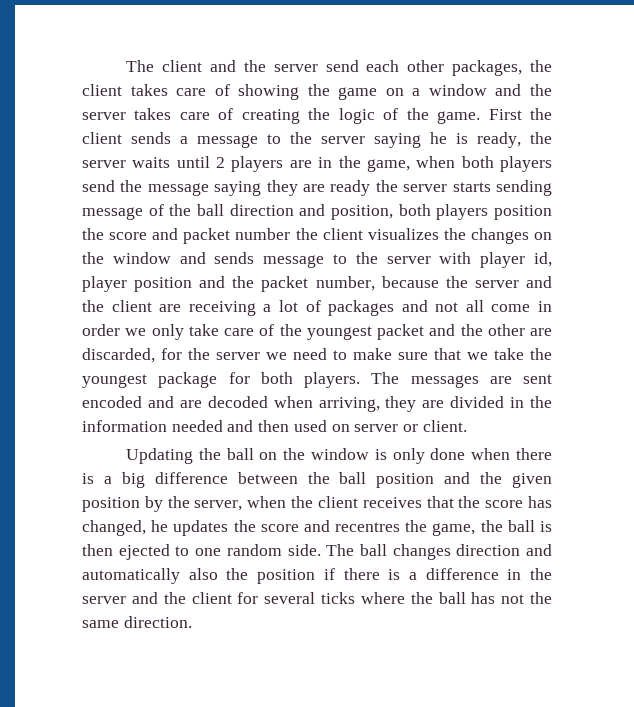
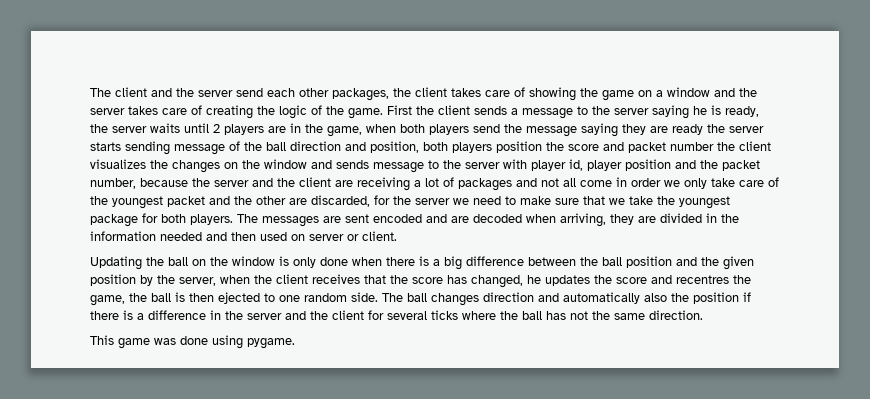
+ This game was done using pygame.

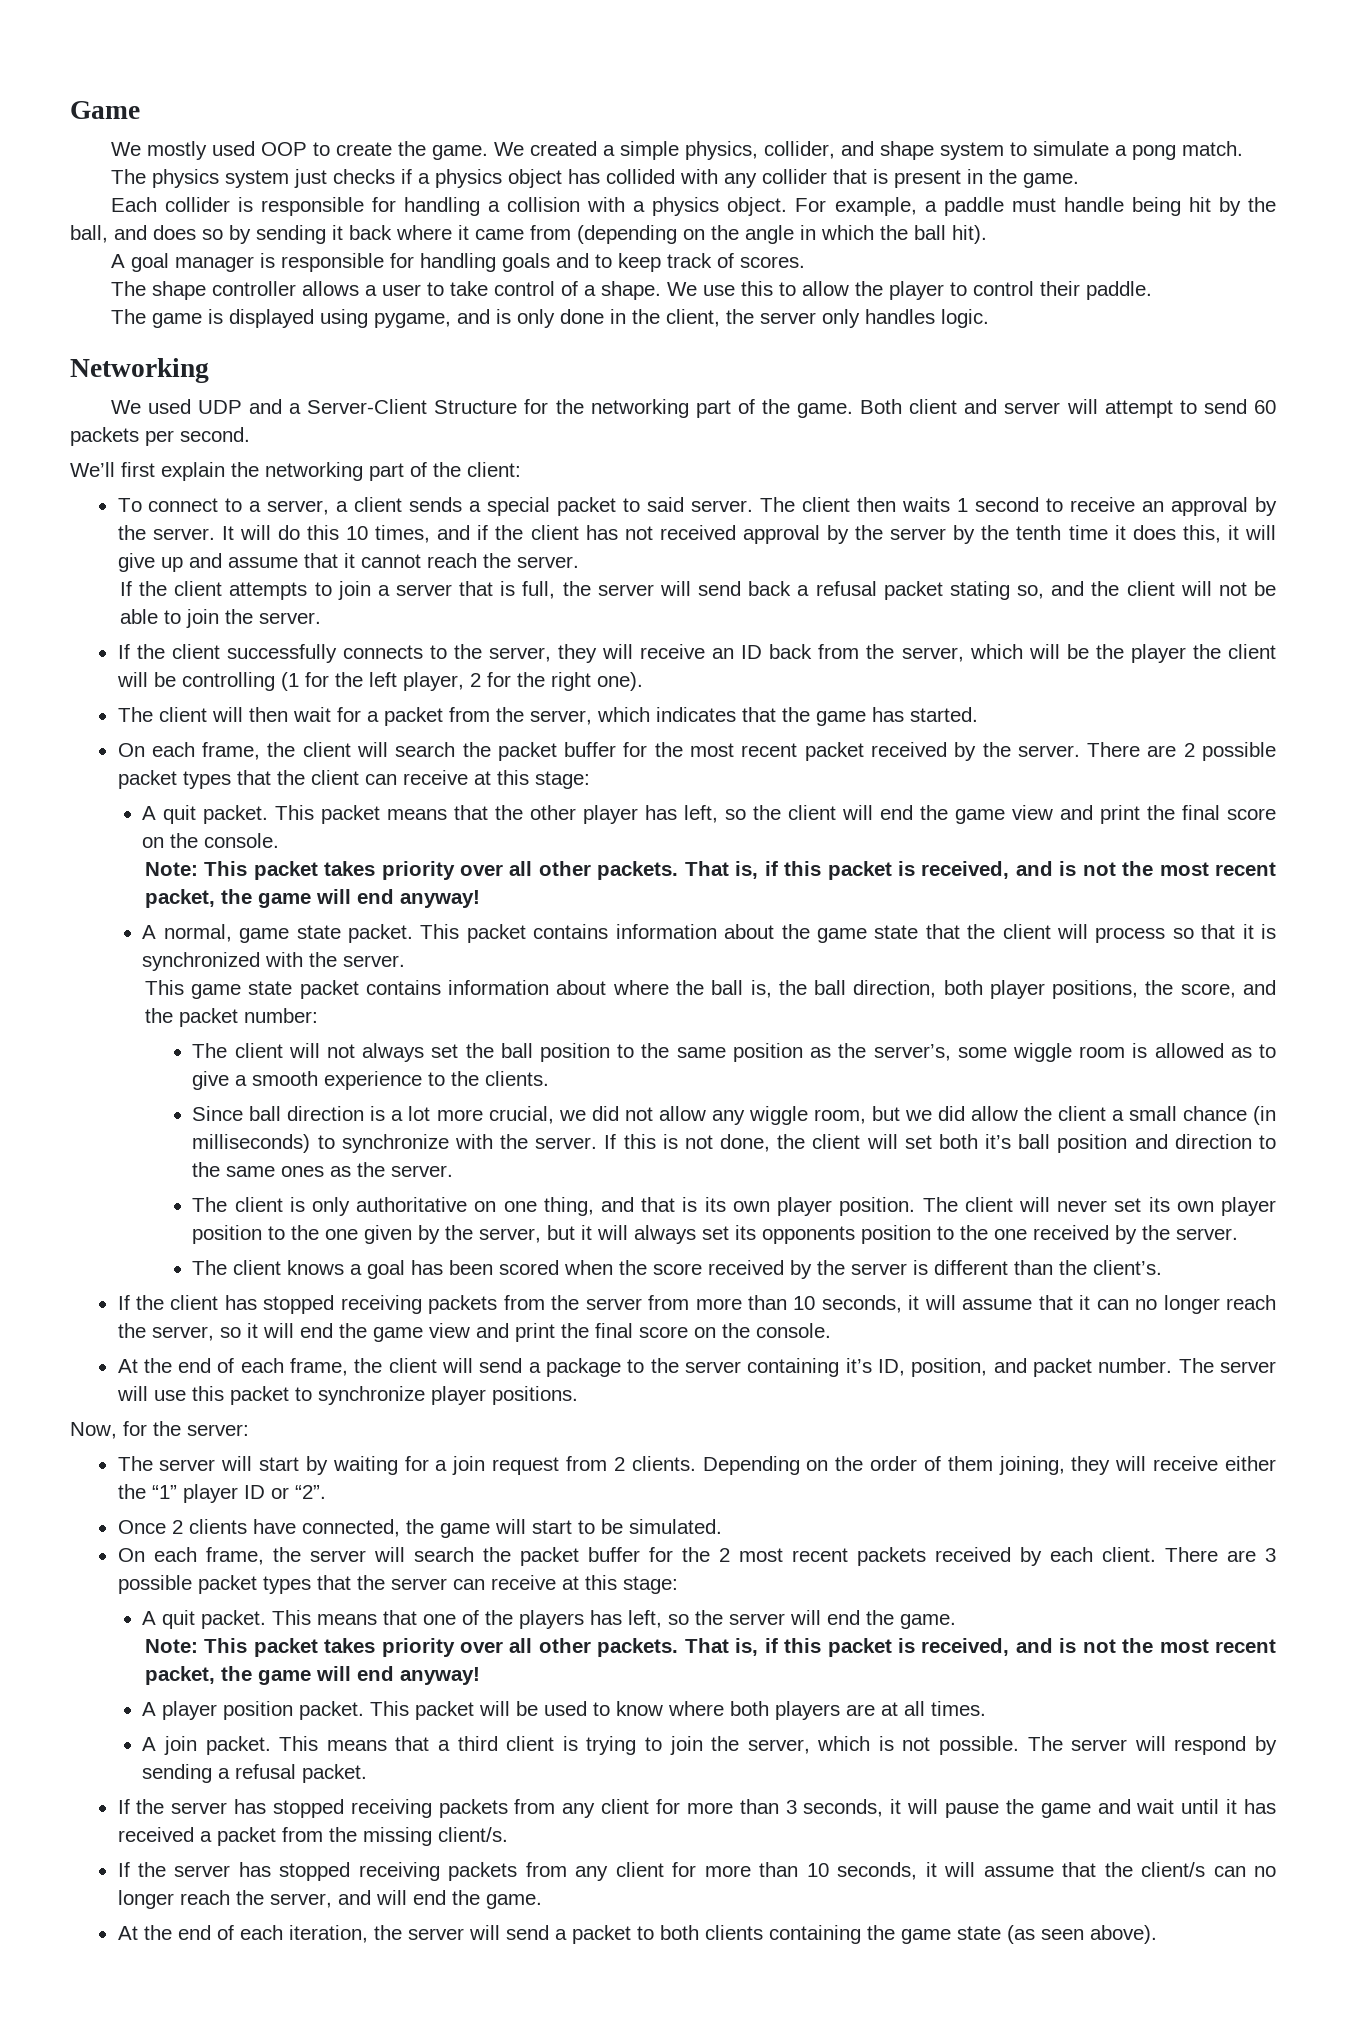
- The client and the server send each other packages, the client takes care of showing the game on a window and the server takes care of creating the logic of the game. First the client sends a message to the server saying he is ready, the server waits until 2 players are in the game, when both players send the message saying they are ready the server starts sending message of the ball direction and position, both players position the score and packet number the client visualizes the changes on the window and sends message to the server with player id, player position and the packet number, because the server and the client are receiving a lot of packages and not all come in order we only take care of the youngest packet and the other are discarded, for the server we need to make sure that we take the youngest package for both players. The messages are sent encoded and are decoded when arriving, they are divided in the information needed and then used on server or client.
- Updating the ball on the window is only done when there is a big difference between the ball position and the given position by the server, when the client receives that the score has changed, he updates the score and recentres the game, the ball is then ejected to one random side. The ball changes direction and automatically also the position if there is a difference in the server and the client for several ticks where the ball has not the same direction.
- This game was done using pygame.
+ Game
+ We mostly used OOP to create the game. We created a simple physics, collider, and shape system to simulate a pong match.
+ The physics system just checks if a physics object has collided with any collider that is present in the game.
+ Each collider is responsible for handling a collision with a physics object. For example, a paddle must handle being hit by the ball, and does so by sending it back where it came from (depending on the angle in which the ball hit).
+ A goal manager is responsible for handling goals and to keep track of scores.
+ The shape controller allows a user to take control of a shape. We use this to allow the player to control their paddle.
+ The game is displayed using pygame, and is only done in the client, the server only handles logic.
+ Networking
+ We used UDP and a Server-Client Structure for the networking part of the game. Both client and server will attempt to send 60 packets per second.
+ We’ll first explain the networking part of the client:
+ To connect to a server, a client sends a special packet to said server. The client then waits 1 second to receive an approval by the server. It will do this 10 times, and if the client has not received approval by the server by the tenth time it does this, it will give up and assume that it cannot reach the server.
+ If the client attempts to join a server that is full, the server will send back a refusal packet stating so, and the client will not be able to join the server.
+ If the client successfully connects to the server, they will receive an ID back from the server, which will be the player the client will be controlling (1 for the left player, 2 for the right one).
+ The client will then wait for a packet from the server, which indicates that the game has started.
+ On each frame, the client will search the packet buffer for the most recent packet received by the server. There are 2 possible packet types that the client can receive at this stage:
+ A quit packet. This packet means that the other player has left, so the client will end the game view and print the final score on the console.
+ Note: This packet takes priority over all other packets. That is, if this packet is received, and is not the most recent packet, the game will end anyway!
+ A normal, game state packet. This packet contains information about the game state that the client will process so that it is synchronized with the server.
+ This game state packet contains information about where the ball is, the ball direction, both player positions, the score, and the packet number:
+ The client will not always set the ball position to the same position as the server’s, some wiggle room is allowed as to give a smooth experience to the clients.
+ Since ball direction is a lot more crucial, we did not allow any wiggle room, but we did allow the client a small chance (in milliseconds) to synchronize with the server. If this is not done, the client will set both it’s ball position and direction to the same ones as the server.
+ The client is only authoritative on one thing, and that is its own player position. The client will never set its own player position to the one given by the server, but it will always set its opponents position to the one received by the server.
+ The client knows a goal has been scored when the score received by the server is different than the client’s.
+ If the client has stopped receiving packets from the server from more than 10 seconds, it will assume that it can no longer reach the server, so it will end the game view and print the final score on the console.
+ At the end of each frame, the client will send a package to the server containing it’s ID, position, and packet number. The server will use this packet to synchronize player positions.
+ Now, for the server:
+ The server will start by waiting for a join request from 2 clients. Depending on the order of them joining, they will receive either the “1” player ID or “2”.
+ Once 2 clients have connected, the game will start to be simulated.
+ On each frame, the server will search the packet buffer for the 2 most recent packets received by each client. There are 3 possible packet types that the server can receive at this stage:
+ A quit packet. This means that one of the players has left, so the server will end the game.
+ Note: This packet takes priority over all other packets. That is, if this packet is received, and is not the most recent packet, the game will end anyway!
+ A player position packet. This packet will be used to know where both players are at all times.
+ A join packet. This means that a third client is trying to join the server, which is not possible. The server will respond by sending a refusal packet.
+ If the server has stopped receiving packets from any client for more than 3 seconds, it will pause the game and wait until it has received a packet from the missing client/s.
+ If the server has stopped receiving packets from any client for more than 10 seconds, it will assume that the client/s can no longer reach the server, and will end the game.
+ At the end of each iteration, the server will send a packet to both clients containing the game state (as seen above).

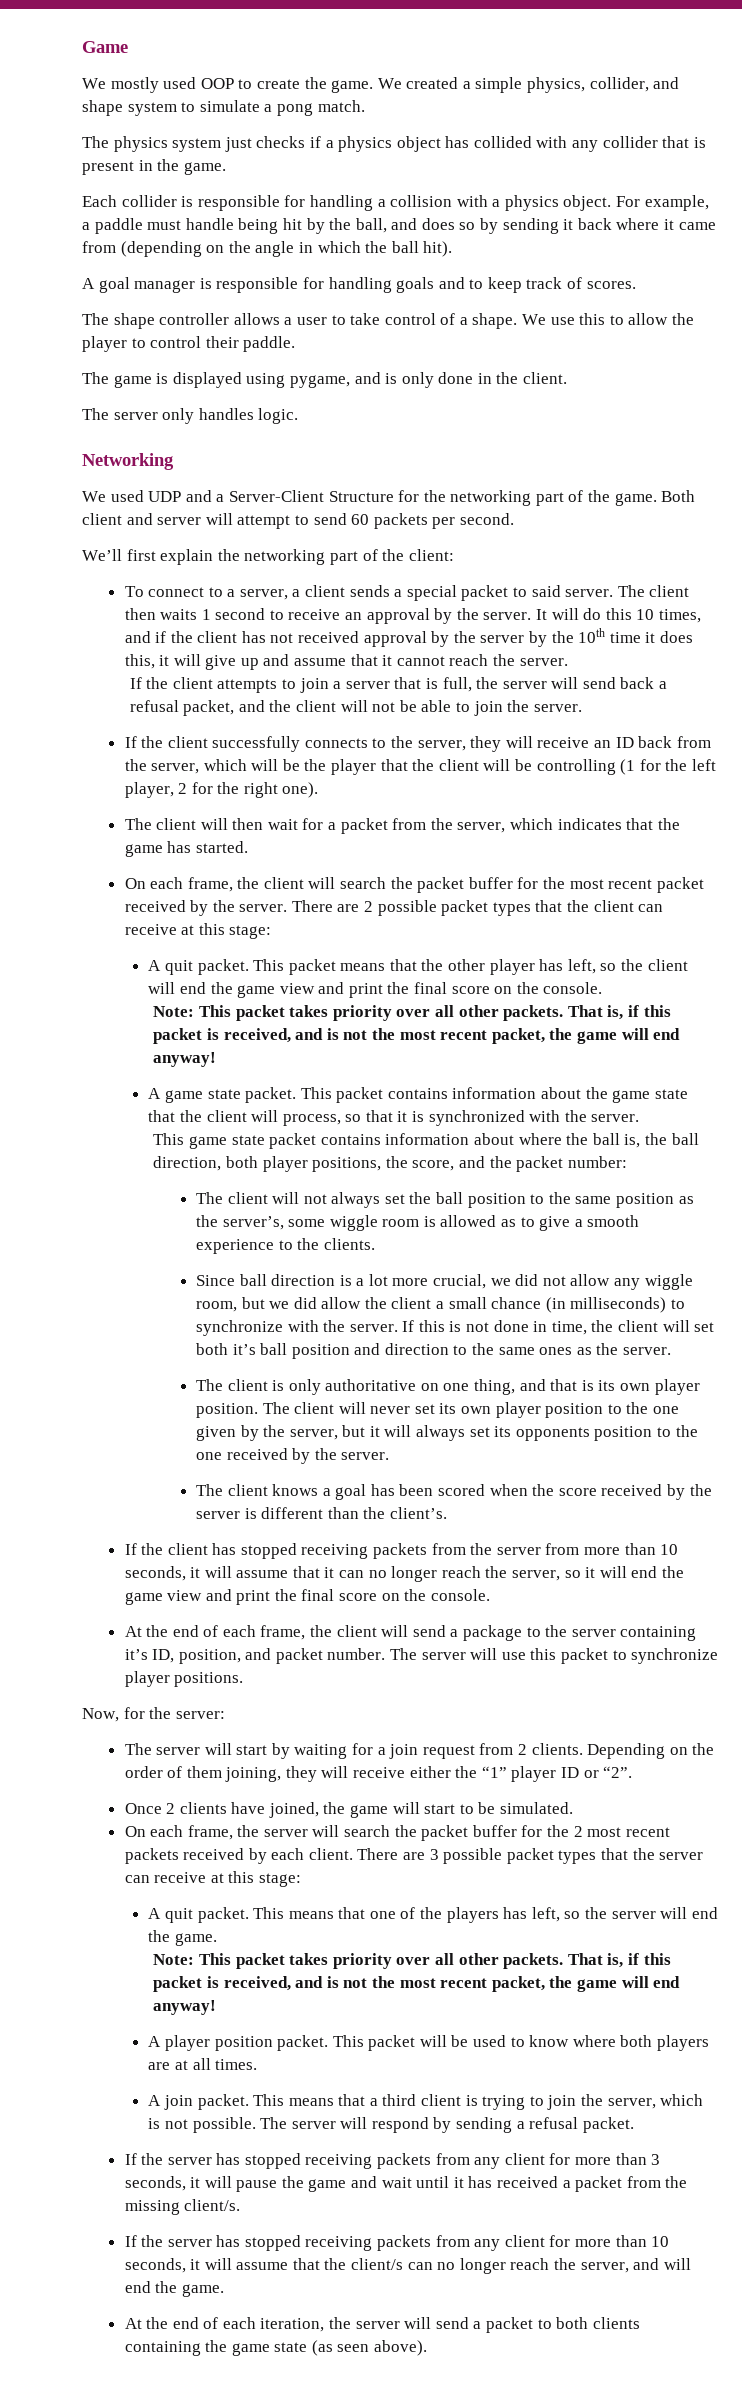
- The game is displayed using pygame, and is only done in the client, the server only handles logic.
+ The game is displayed using pygame, and is only done in the client.
+ The server only handles logic.
- It will do this 10 times, and if the client has not received approval by the server by the tenth time it does this, it will give up and assume that it cannot reach the server.
+ It will do this 10 times, and if the client has not received approval by the server by the 10th time it does this, it will give up and assume that it cannot reach the server.
- If the client attempts to join a server that is full, the server will send back a refusal packet stating so, and the client will not be able to join the server.
+ If the client attempts to join a server that is full, the server will send back a refusal packet, and the client will not be able to join the server.
- If the client successfully connects to the server, they will receive an ID back from the server, which will be the player the client will be controlling (1 for the left player, 2 for the right one).
+ If the client successfully connects to the server, they will receive an ID back from the server, which will be the player that the client will be controlling (1 for the left player, 2 for the right one).
- A normal, game state packet.
+ A game state packet.
- This packet contains information about the game state that the client will process so that it is synchronized with the server.
+ This packet contains information about the game state that the client will process, so that it is synchronized with the server.
- If this is not done, the client will set both it’s ball position and direction to the same ones as the server.
+ If this is not done in time, the client will set both it’s ball position and direction to the same ones as the server.
- Once 2 clients have connected, the game will start to be simulated.
+ Once 2 clients have joined, the game will start to be simulated.

